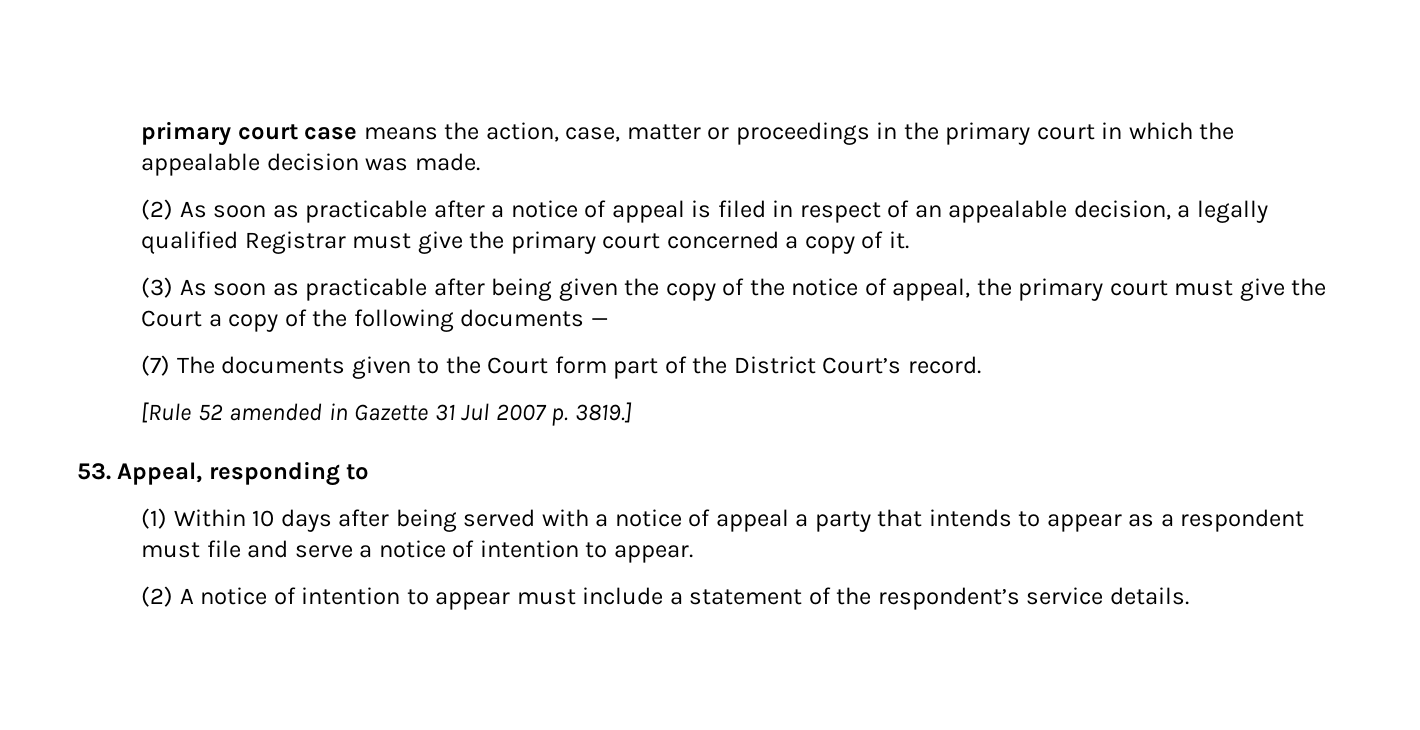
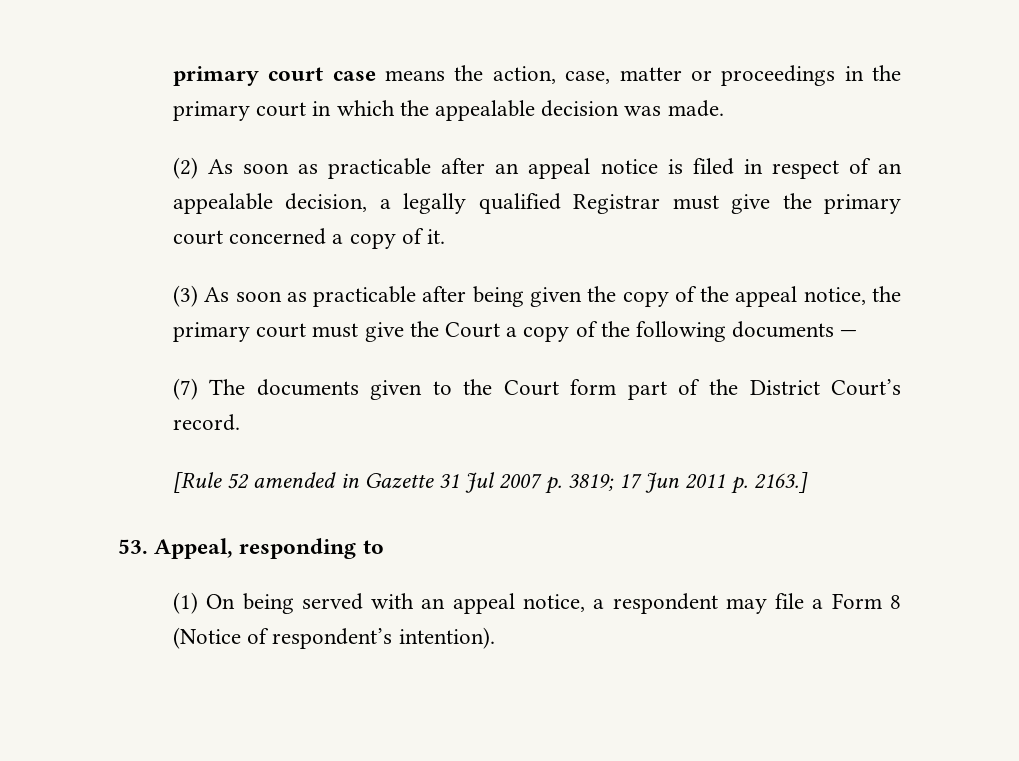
- (2) As soon as practicable after a notice of appeal is filed in respect of an appealable decision, a legally qualified Registrar must give the primary court concerned a copy of it.
+ (2) As soon as practicable after an appeal notice is filed in respect of an appealable decision, a legally qualified Registrar must give the primary court concerned a copy of it.
- (3) As soon as practicable after being given the copy of the notice of appeal, the primary court must give the Court a copy of the following documents —
+ (3) As soon as practicable after being given the copy of the appeal notice, the primary court must give the Court a copy of the following documents —
- [Rule 52 amended in Gazette 31 Jul 2007 p. 3819.]
+ [Rule 52 amended in Gazette 31 Jul 2007 p. 3819; 17 Jun 2011 p. 2163.]
- (1) Within 10 days after being served with a notice of appeal a party that intends to appear as a respondent must file and serve a notice of intention to appear.
- (2) A notice of intention to appear must include a statement of the respondent’s service details.
+ (1) On being served with an appeal notice, a respondent may file a Form 8 (Notice of respondent’s intention).

